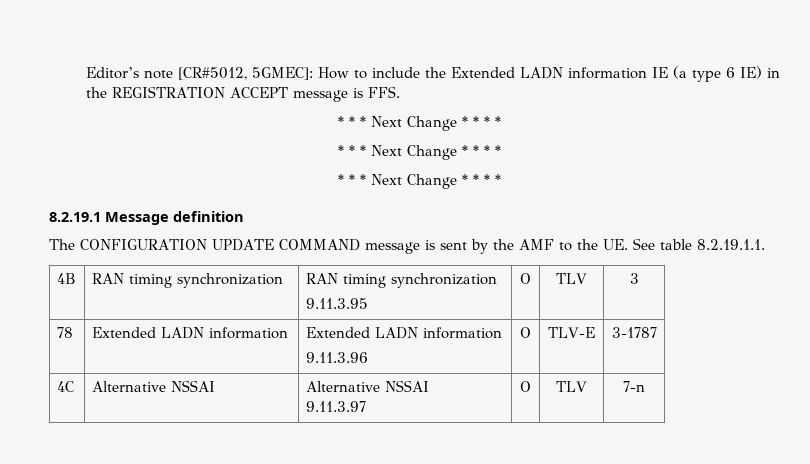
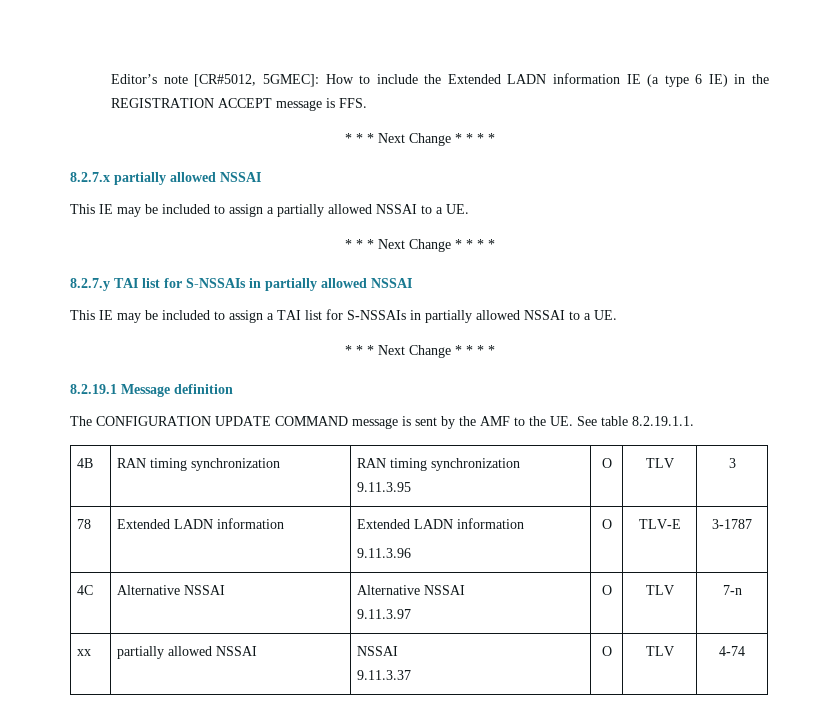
  Editor’s note [CR#5012, 5GMEC]: How to include the Extended LADN information IE (a type 6 IE) in the REGISTRATION ACCEPT message is FFS.
  * * * Next Change * * * *
+ 8.2.7.x partially allowed NSSAI
+ This IE may be included to assign a partially allowed NSSAI to a UE.
  * * * Next Change * * * *
+ 8.2.7.y TAI list for S-NSSAIs in partially allowed NSSAI
+ This IE may be included to assign a TAI list for S-NSSAIs in partially allowed NSSAI to a UE.
+ xx | partially allowed NSSAI | NSSAI
+ 9.11.3.37 | O | TLV | 4-74

